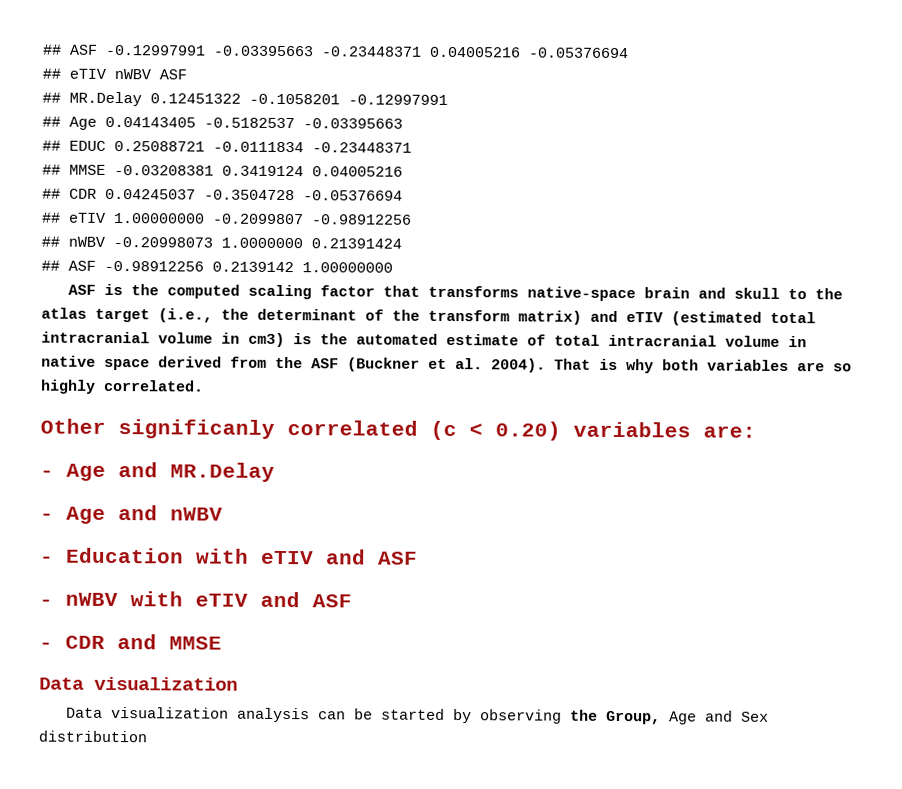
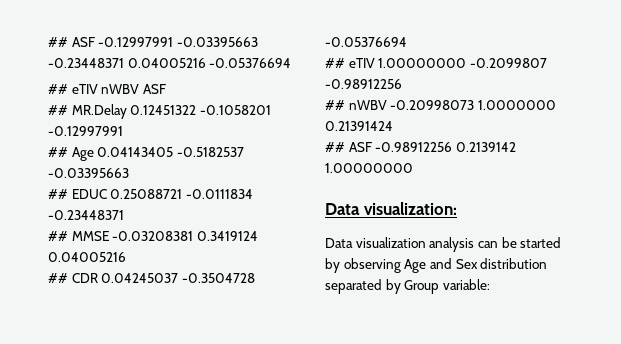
- ASF is the computed scaling factor that transforms native-space brain and skull to the atlas target (i.e., the determinant of the transform matrix) and eTIV (estimated total intracranial volume in cm3) is the automated estimate of total intracranial volume in native space derived from the ASF (Buckner et al. 2004). That is why both variables are so highly correlated.
- Other significanly correlated (c < 0.20) variables are:
- - Age and MR.Delay
- - Age and nWBV
- - Education with eTIV and ASF
- - nWBV with eTIV and ASF
- - CDR and MMSE
- Data visualization
+ Data visualization:
- Data visualization analysis can be started by observing the Group, Age and Sex distribution
+ Data visualization analysis can be started by observing Age and Sex distribution separated by Group variable:

